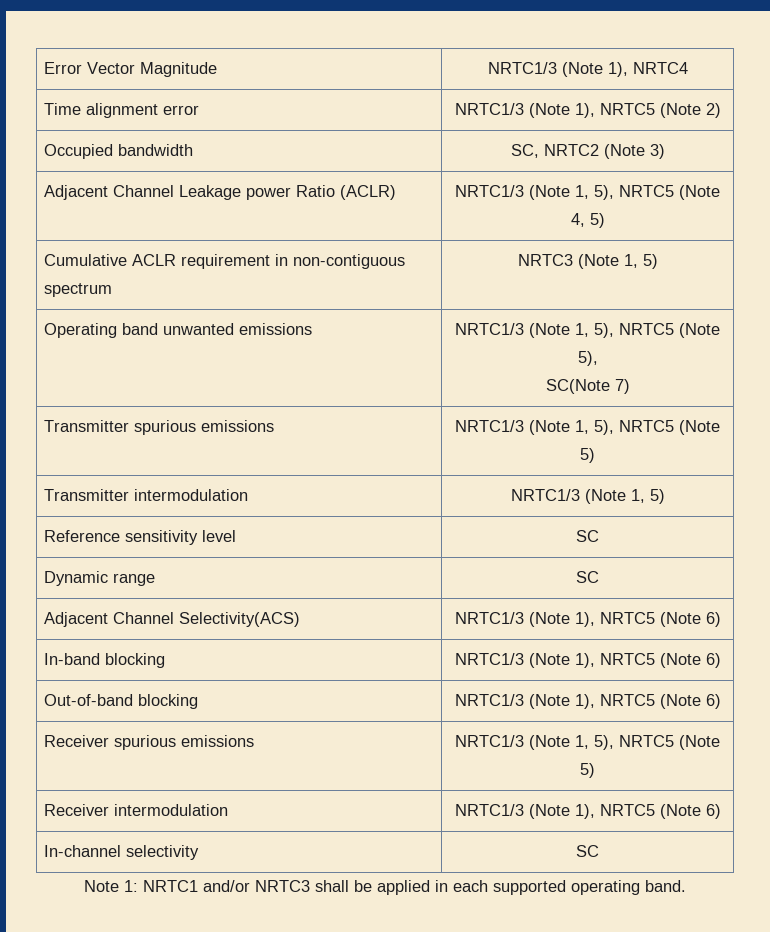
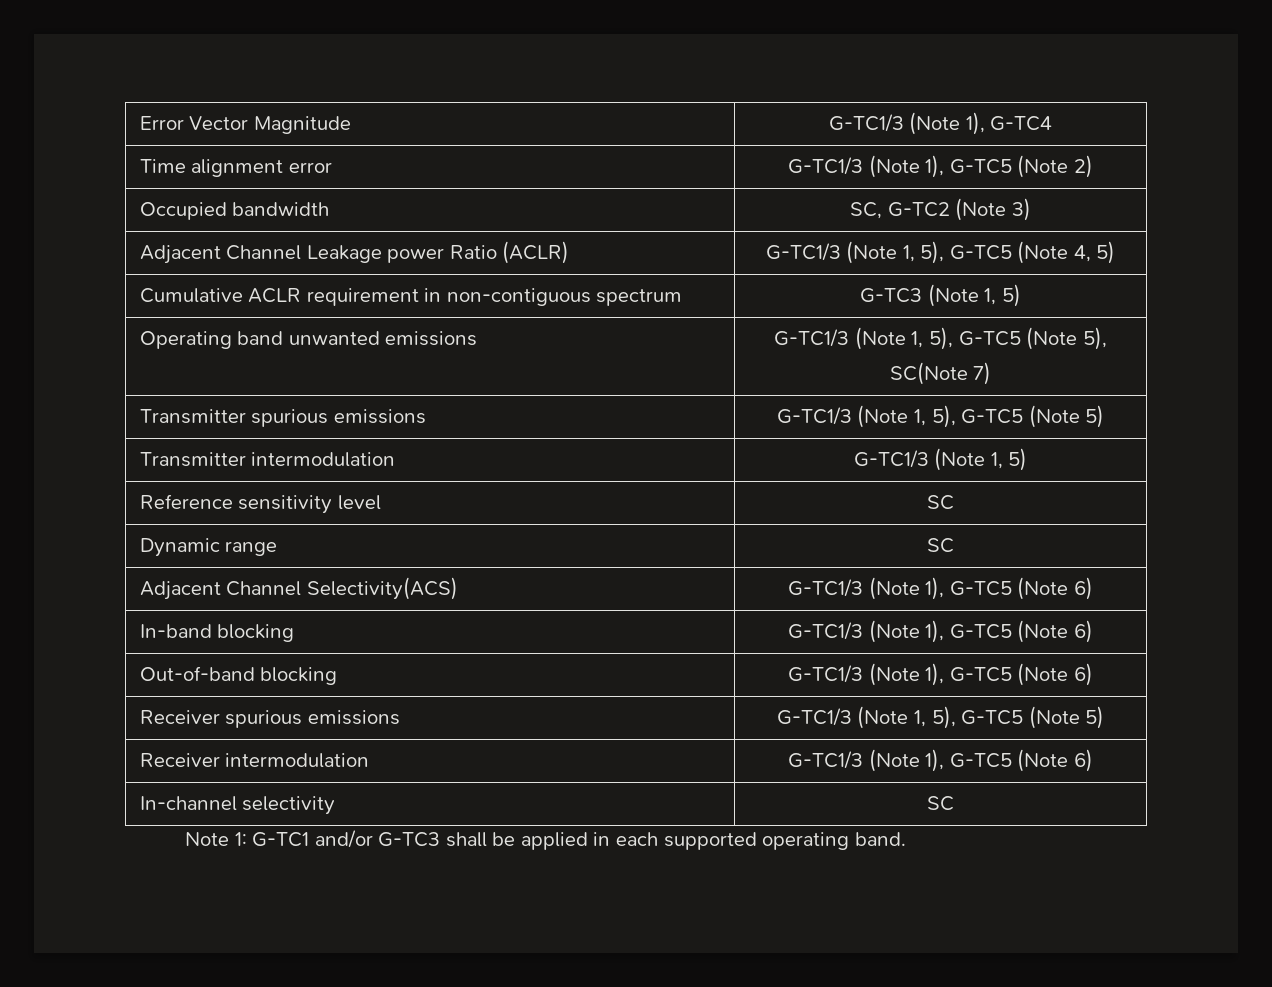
- Error Vector Magnitude | NRTC1/3 (Note 1), NRTC4
+ Error Vector Magnitude | G-TC1/3 (Note 1), G-TC4
- Time alignment error | NRTC1/3 (Note 1), NRTC5 (Note 2)
+ Time alignment error | G-TC1/3 (Note 1), G-TC5 (Note 2)
- Occupied bandwidth | SC, NRTC2 (Note 3)
+ Occupied bandwidth | SC, G-TC2 (Note 3)
- Adjacent Channel Leakage power Ratio (ACLR) | NRTC1/3 (Note 1, 5), NRTC5 (Note 4, 5)
+ Adjacent Channel Leakage power Ratio (ACLR) | G-TC1/3 (Note 1, 5), G-TC5 (Note 4, 5)
- Cumulative ACLR requirement in non-contiguous spectrum | NRTC3 (Note 1, 5)
+ Cumulative ACLR requirement in non-contiguous spectrum | G-TC3 (Note 1, 5)
- Operating band unwanted emissions | NRTC1/3 (Note 1, 5), NRTC5 (Note 5),
+ Operating band unwanted emissions | G-TC1/3 (Note 1, 5), G-TC5 (Note 5),
- Transmitter spurious emissions | NRTC1/3 (Note 1, 5), NRTC5 (Note 5)
+ Transmitter spurious emissions | G-TC1/3 (Note 1, 5), G-TC5 (Note 5)
- Transmitter intermodulation | NRTC1/3 (Note 1, 5)
+ Transmitter intermodulation | G-TC1/3 (Note 1, 5)
- Adjacent Channel Selectivity(ACS) | NRTC1/3 (Note 1), NRTC5 (Note 6)
+ Adjacent Channel Selectivity(ACS) | G-TC1/3 (Note 1), G-TC5 (Note 6)
- In-band blocking | NRTC1/3 (Note 1), NRTC5 (Note 6)
+ In-band blocking | G-TC1/3 (Note 1), G-TC5 (Note 6)
- Out-of-band blocking | NRTC1/3 (Note 1), NRTC5 (Note 6)
+ Out-of-band blocking | G-TC1/3 (Note 1), G-TC5 (Note 6)
- Receiver spurious emissions | NRTC1/3 (Note 1, 5), NRTC5 (Note 5)
+ Receiver spurious emissions | G-TC1/3 (Note 1, 5), G-TC5 (Note 5)
- Receiver intermodulation | NRTC1/3 (Note 1), NRTC5 (Note 6)
+ Receiver intermodulation | G-TC1/3 (Note 1), G-TC5 (Note 6)
- Note 1: NRTC1 and/or NRTC3 shall be applied in each supported operating band.
+ Note 1: G-TC1 and/or G-TC3 shall be applied in each supported operating band.

